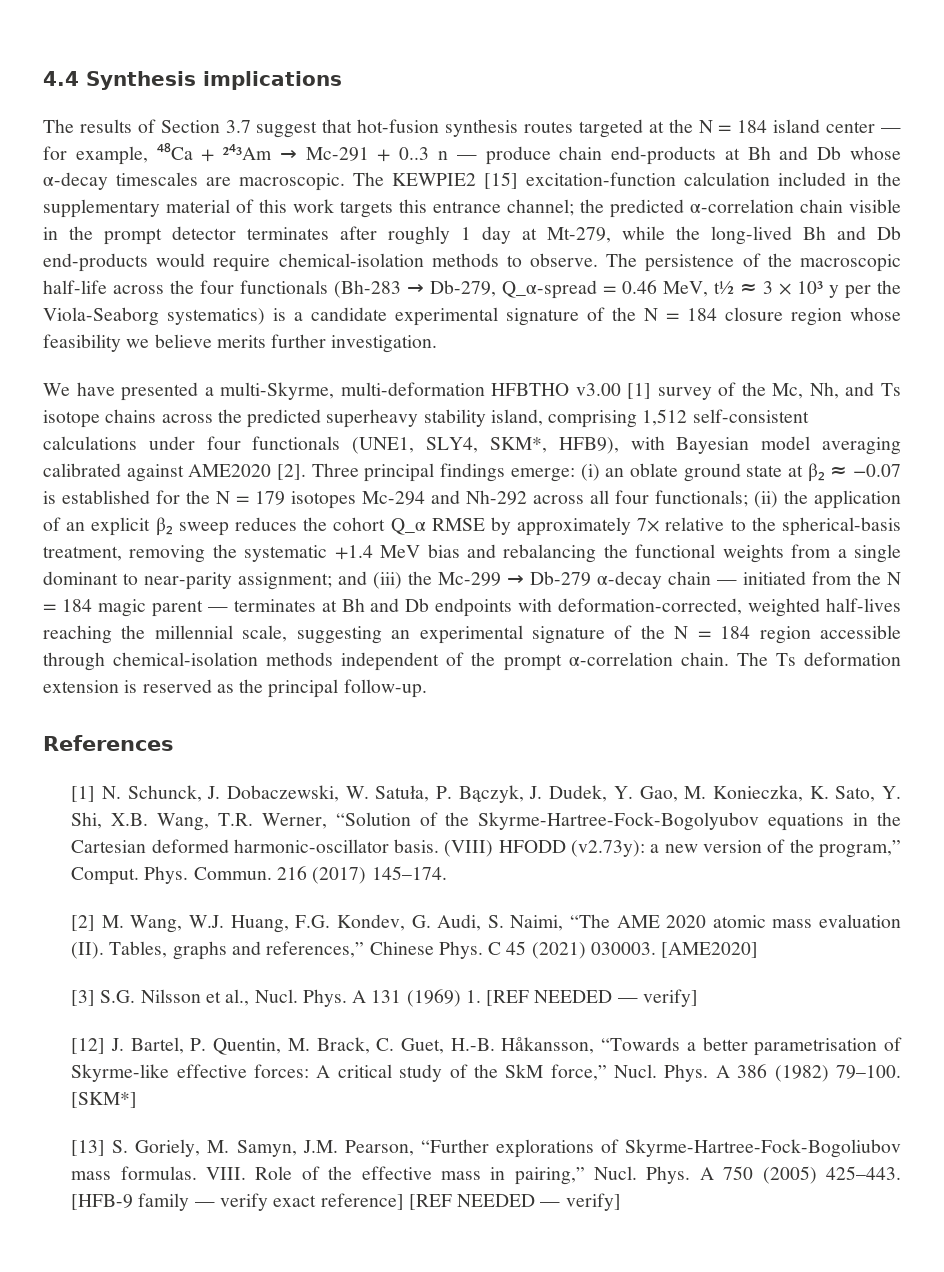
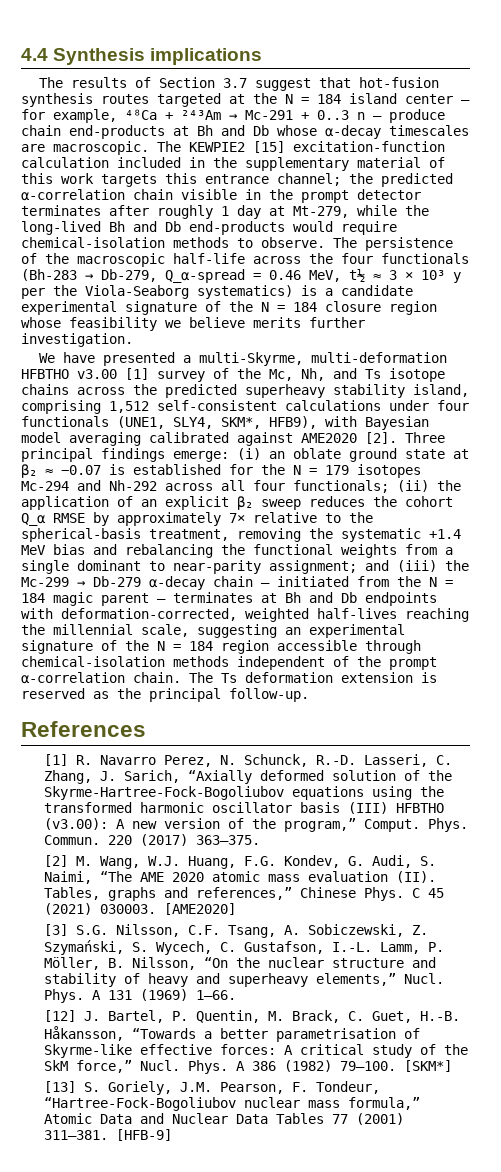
- [1] N. Schunck, J. Dobaczewski, W. Satuła, P. Bączyk, J. Dudek, Y. Gao, M. Konieczka, K. Sato, Y. Shi, X.B. Wang, T.R. Werner, “Solution of the Skyrme-Hartree-Fock-Bogolyubov equations in the Cartesian deformed harmonic-oscillator basis. (VIII) HFODD (v2.73y): a new version of the program,” Comput.
+ [1] R. Navarro Perez, N. Schunck, R.-D. Lasseri, C. Zhang, J. Sarich, “Axially deformed solution of the Skyrme-Hartree-Fock-Bogoliubov equations using the transformed harmonic oscillator basis (III) HFBTHO (v3.00): A new version of the program,” Comput.
- 216 (2017) 145–174.
+ 220 (2017) 363–375.
- [3] S.G. Nilsson et al., Nucl.
+ [3] S.G. Nilsson, C.F. Tsang, A. Sobiczewski, Z. Szymański, S. Wycech, C. Gustafson, I.-L. Lamm, P. Möller, B. Nilsson, “On the nuclear structure and stability of heavy and superheavy elements,” Nucl.
- A 131 (1969) 1. [REF NEEDED — verify]
+ A 131 (1969) 1–66.
- [13] S. Goriely, M. Samyn, J.M. Pearson, “Further explorations of Skyrme-Hartree-Fock-Bogoliubov mass formulas. VIII. Role of the effective mass in pairing,” Nucl. Phys. A 750 (2005) 425–443. [HFB-9 family — verify exact reference] [REF NEEDED — verify]
+ [13] S. Goriely, J.M. Pearson, F. Tondeur, “Hartree-Fock-Bogoliubov nuclear mass formula,” Atomic Data and Nuclear Data Tables 77 (2001) 311–381. [HFB-9]

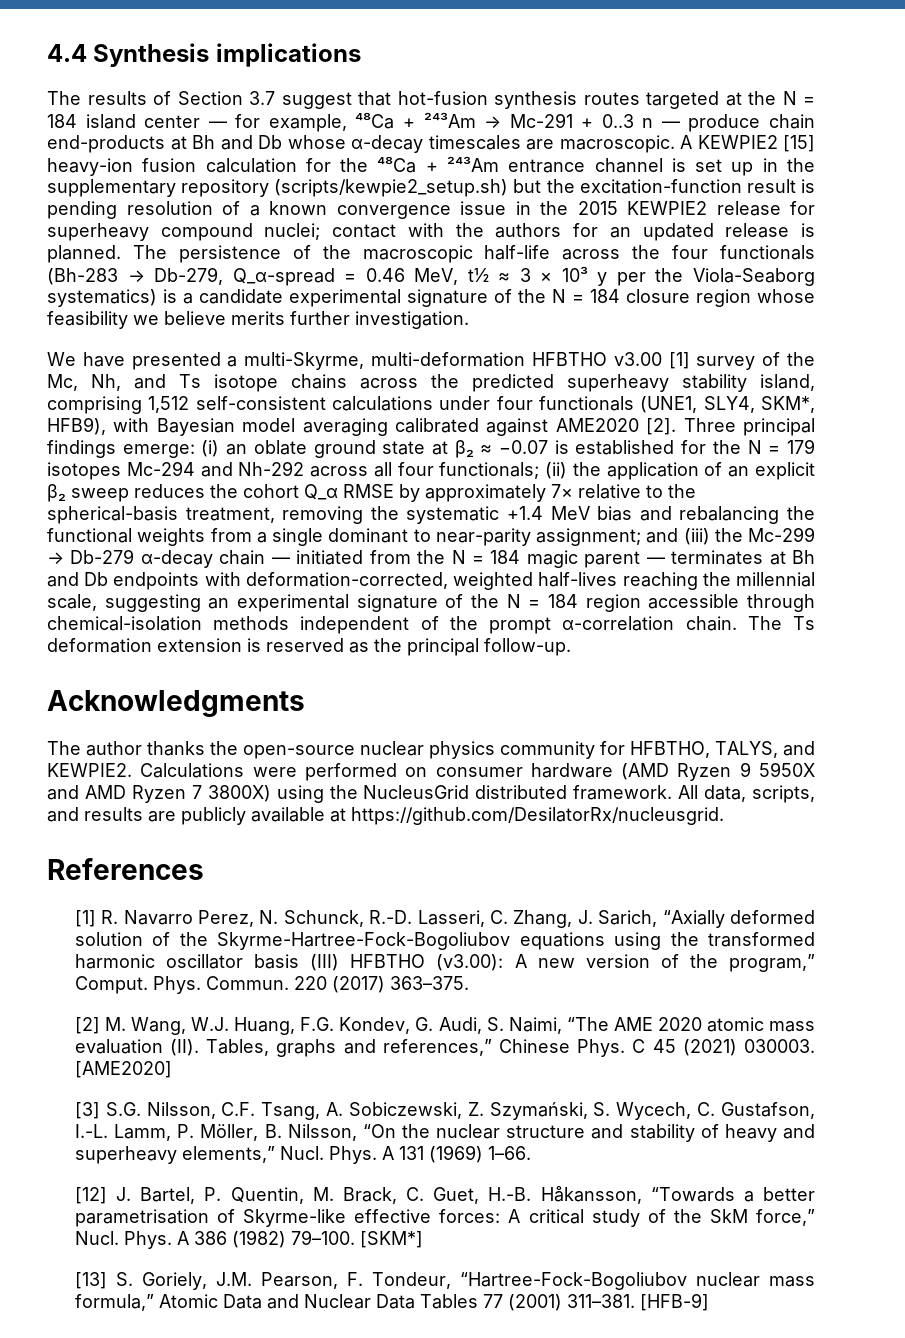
- The KEWPIE2 [15] excitation-function calculation included in the supplementary material of this work targets this entrance channel; the predicted α-correlation chain visible in the prompt detector terminates after roughly 1 day at Mt-279, while the long-lived Bh and Db end-products would require chemical-isolation methods to observe.
+ A KEWPIE2 [15] heavy-ion fusion calculation for the ⁴⁸Ca + ²⁴³Am entrance channel is set up in the supplementary repository (scripts/kewpie2_setup.sh) but the excitation-function result is pending resolution of a known convergence issue in the 2015 KEWPIE2 release for superheavy compound nuclei; contact with the authors for an updated release is planned.
+ Acknowledgments
+ The author thanks the open-source nuclear physics community for HFBTHO, TALYS, and KEWPIE2. Calculations were performed on consumer hardware (AMD Ryzen 9 5950X and AMD Ryzen 7 3800X) using the NucleusGrid distributed framework. All data, scripts, and results are publicly available at https://github.com/DesilatorRx/nucleusgrid.

